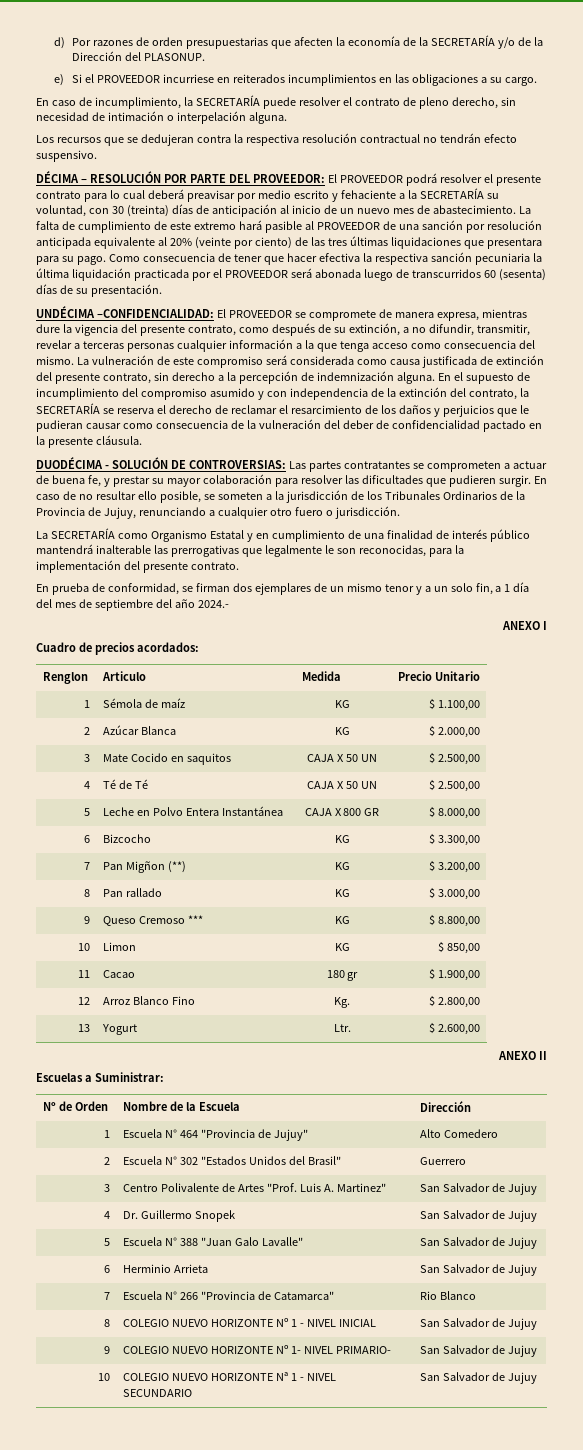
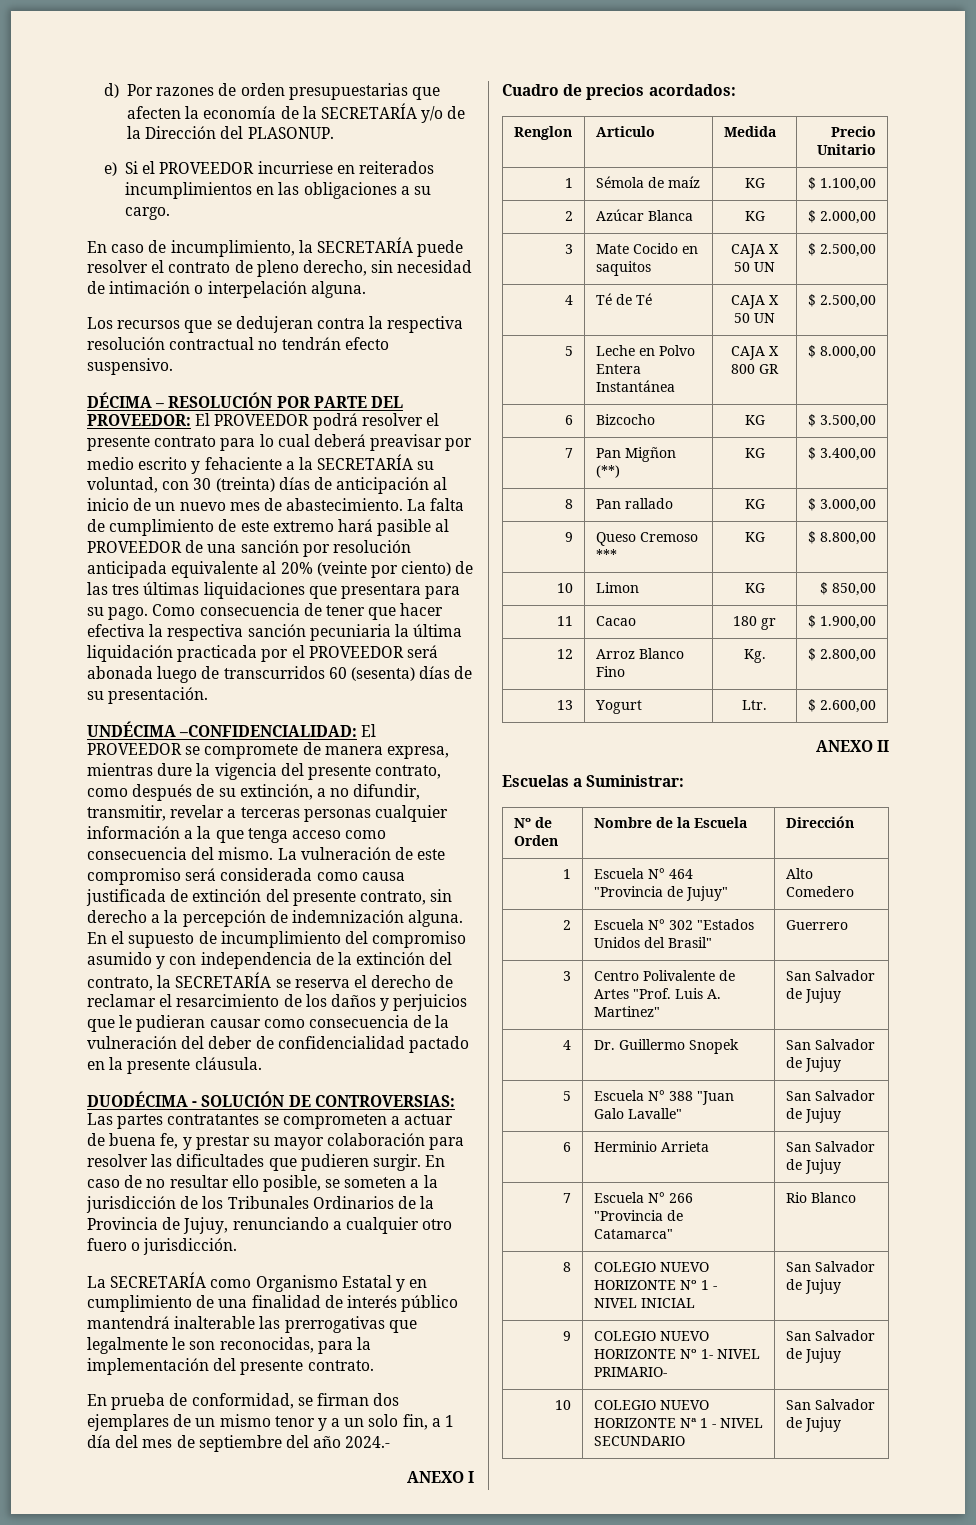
- 6 | Bizcocho | KG | $ 3.300,00
+ 6 | Bizcocho | KG | $ 3.500,00
- 7 | Pan Migñon (**) | KG | $ 3.200,00
+ 7 | Pan Migñon (**) | KG | $ 3.400,00

